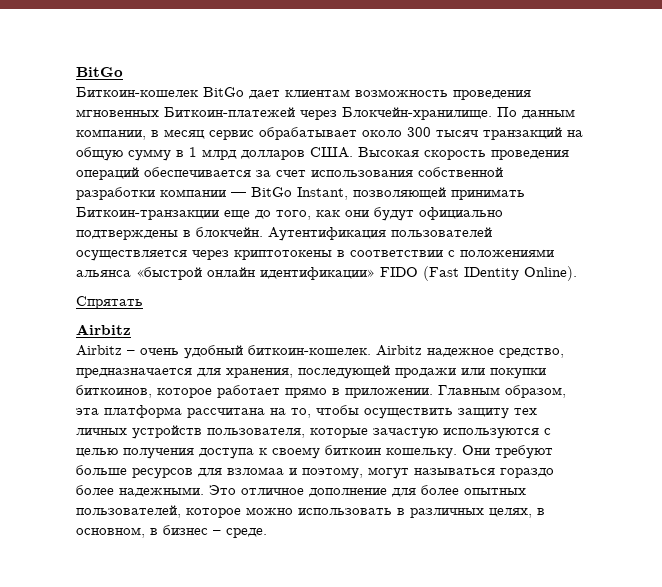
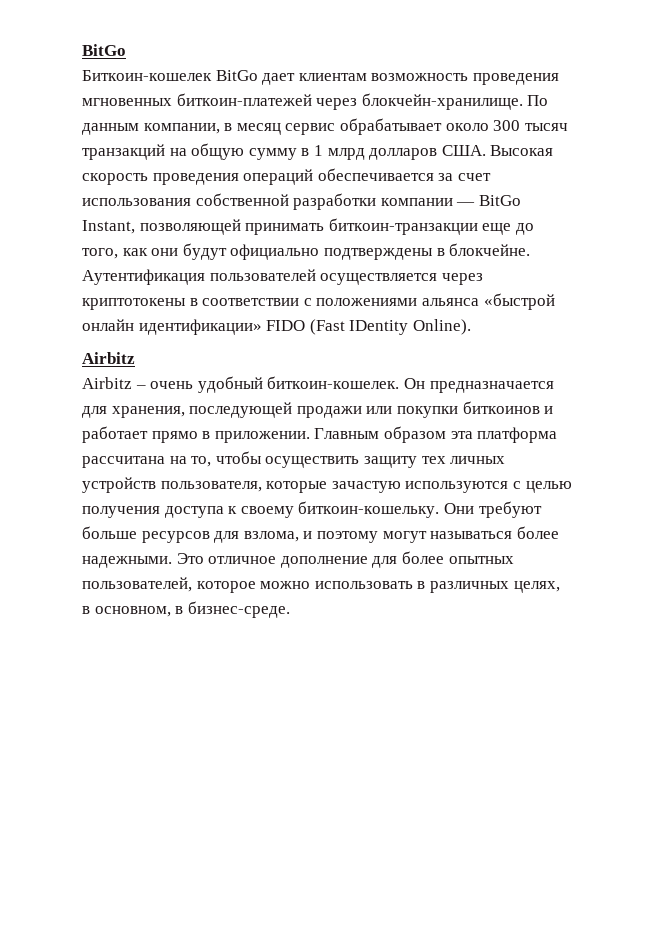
- Биткоин-кошелек BitGo дает клиентам возможность проведения мгновенных Биткоин-платежей через Блокчейн-хранилище.
+ Биткоин-кошелек BitGo дает клиентам возможность проведения мгновенных биткоин-платежей через блокчейн-хранилище.
- По данным компании, в месяц сервис обрабатывает около 300 тысяч транзакций на общую сумму в 1 млрд долларов США. Высокая скорость проведения операций обеспечивается за счет использования собственной разработки компании — BitGo Instant, позволяющей принимать Биткоин-транзакции еще до того, как они будут официально подтверждены в блокчейн.
+ По данным компании, в месяц сервис обрабатывает около 300 тысяч транзакций на общую сумму в 1 млрд долларов США. Высокая скорость проведения операций обеспечивается за счет использования собственной разработки компании — BitGo Instant, позволяющей принимать биткоин-транзакции еще до того, как они будут официально подтверждены в блокчейне.
- Спрятать
- Airbitz надежное средство, предназначается для хранения, последующей продажи или покупки биткоинов, которое работает прямо в приложении.
+ Он предназначается для хранения, последующей продажи или покупки биткоинов и работает прямо в приложении.
- Главным образом, эта платформа рассчитана на то, чтобы осуществить защиту тех личных устройств пользователя, которые зачастую используются с целью получения доступа к своему биткоин кошельку.
+ Главным образом эта платформа рассчитана на то, чтобы осуществить защиту тех личных устройств пользователя, которые зачастую используются с целью получения доступа к своему биткоин-кошельку.
- Они требуют больше ресурсов для взломаа и поэтому, могут называться гораздо более надежными.
+ Они требуют больше ресурсов для взлома, и поэтому могут называться более надежными.
- Это отличное дополнение для более опытных пользователей, которое можно использовать в различных целях, в основном, в бизнес – среде.
+ Это отличное дополнение для более опытных пользователей, которое можно использовать в различных целях, в основном, в бизнес-среде.

